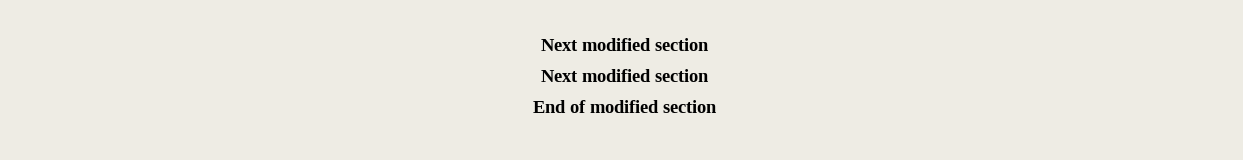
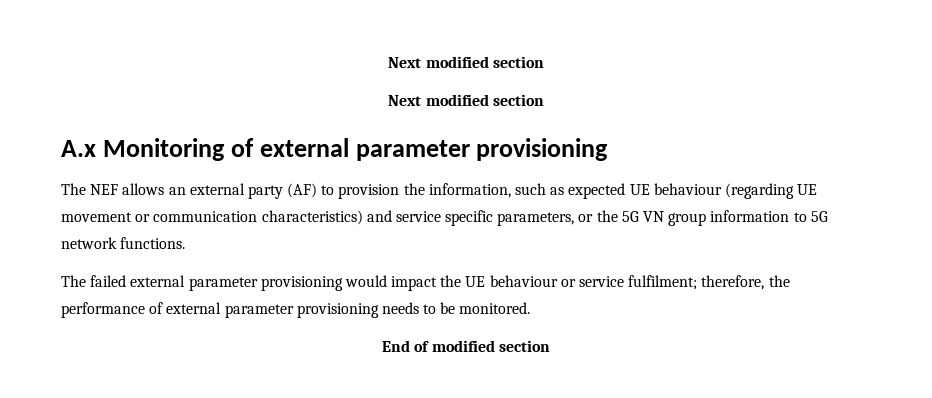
+ A.x Monitoring of external parameter provisioning
+ The NEF allows an external party (AF) to provision the information, such as expected UE behaviour (regarding UE movement or communication characteristics) and service specific parameters, or the 5G VN group information to 5G network functions.
+ The failed external parameter provisioning would impact the UE behaviour or service fulfilment; therefore, the performance of external parameter provisioning needs to be monitored.

